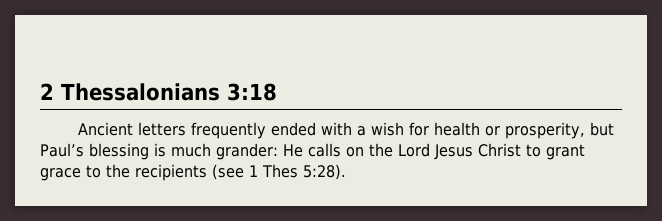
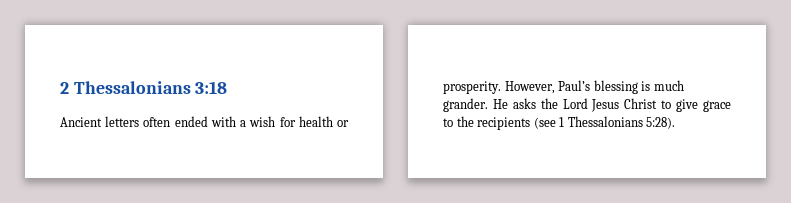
- Ancient letters frequently ended with a wish for health or prosperity, but Paul’s blessing is much grander: He calls on the Lord Jesus Christ to grant grace to the recipients (see 1 Thes 5:28).
+ Ancient letters often ended with a wish for health or prosperity. However, Paul’s blessing is much grander. He asks the Lord Jesus Christ to give grace to the recipients (see 1 Thessalonians 5:28).

